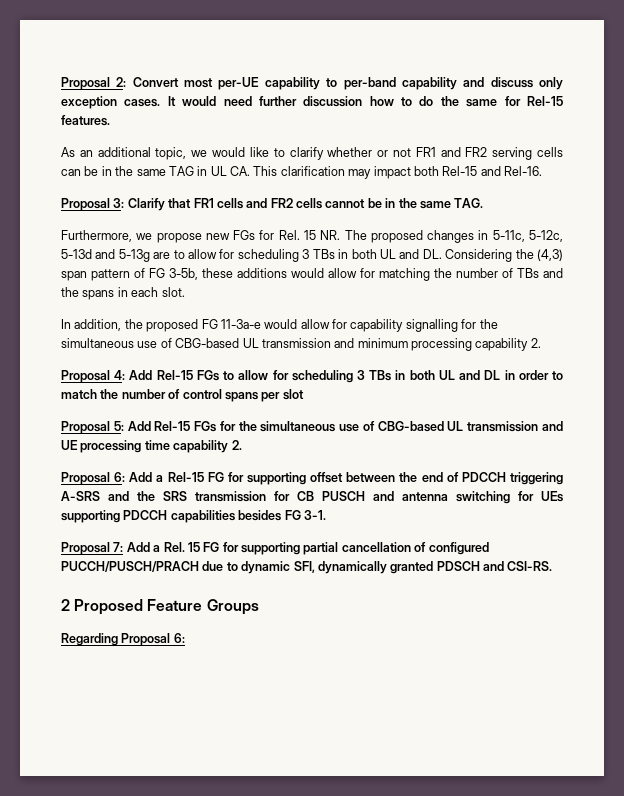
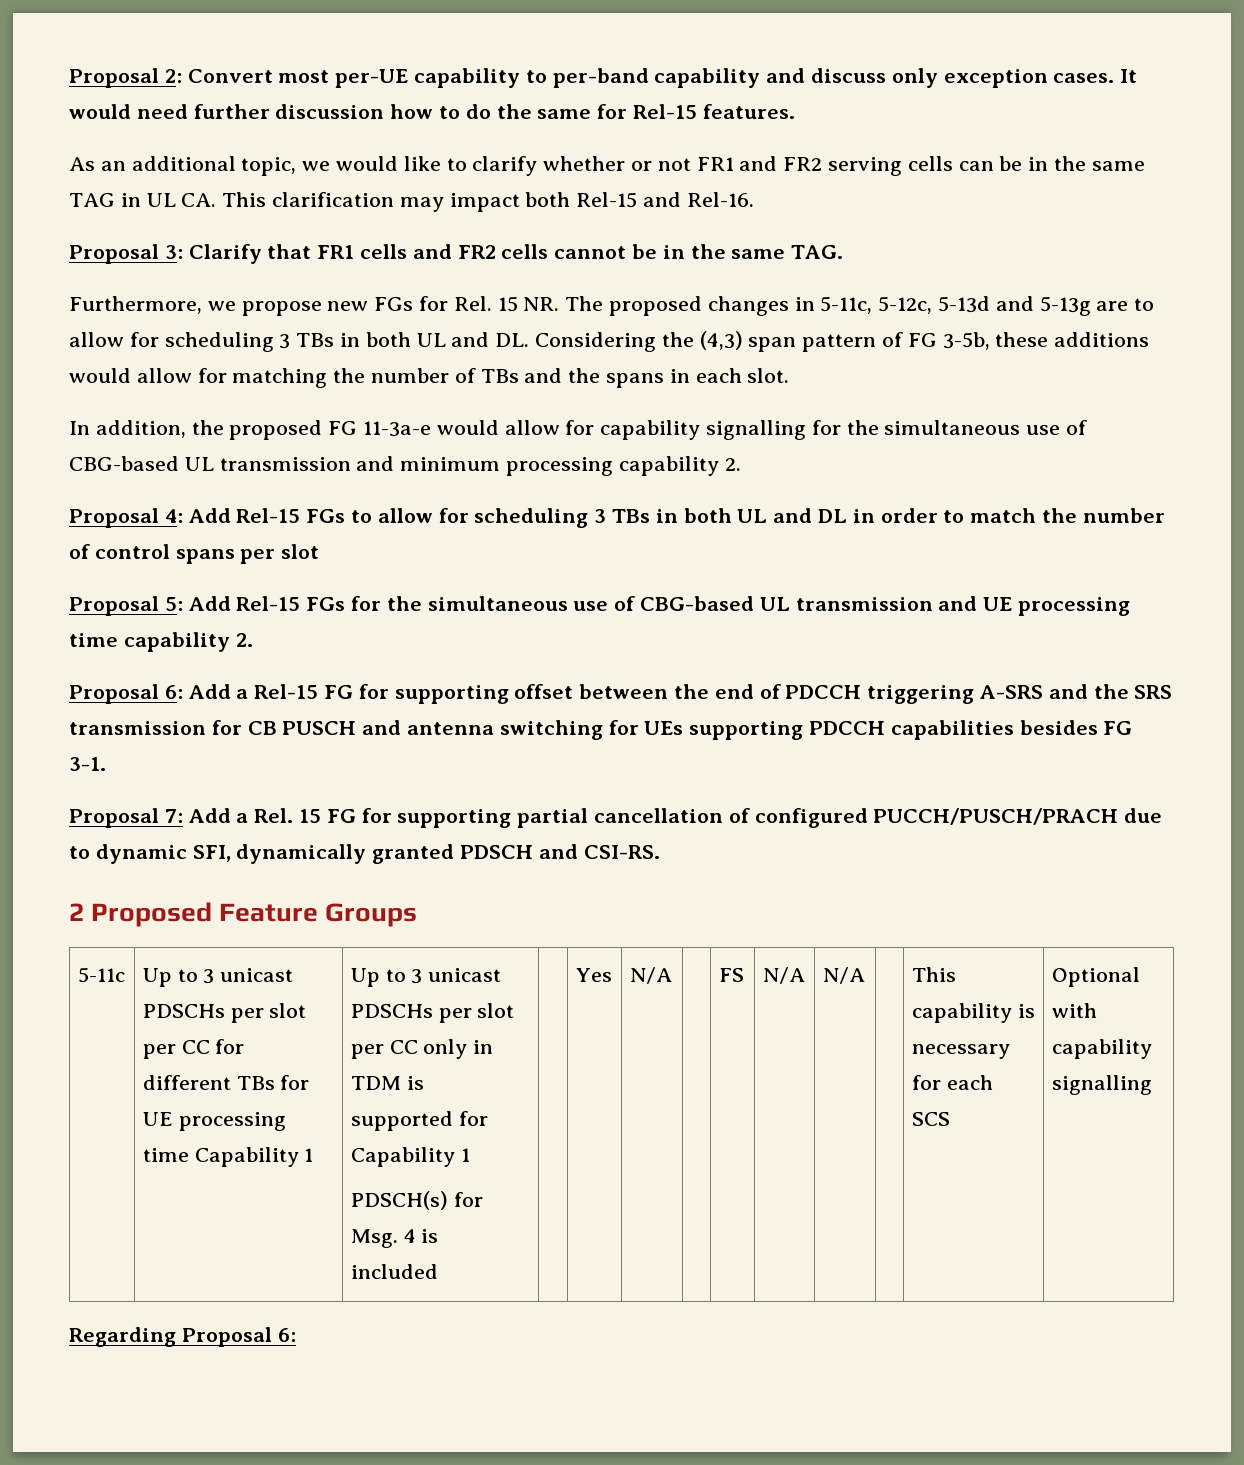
+ 5-11c | Up to 3 unicast PDSCHs per slot per CC for different TBs for UE processing time Capability 1 | Up to 3 unicast PDSCHs per slot per CC only in TDM is supported for Capability 1
+ PDSCH(s) for Msg. 4 is included | | Yes | N/A | | FS | N/A | N/A | | This capability is necessary for each SCS | Optional with capability signalling

